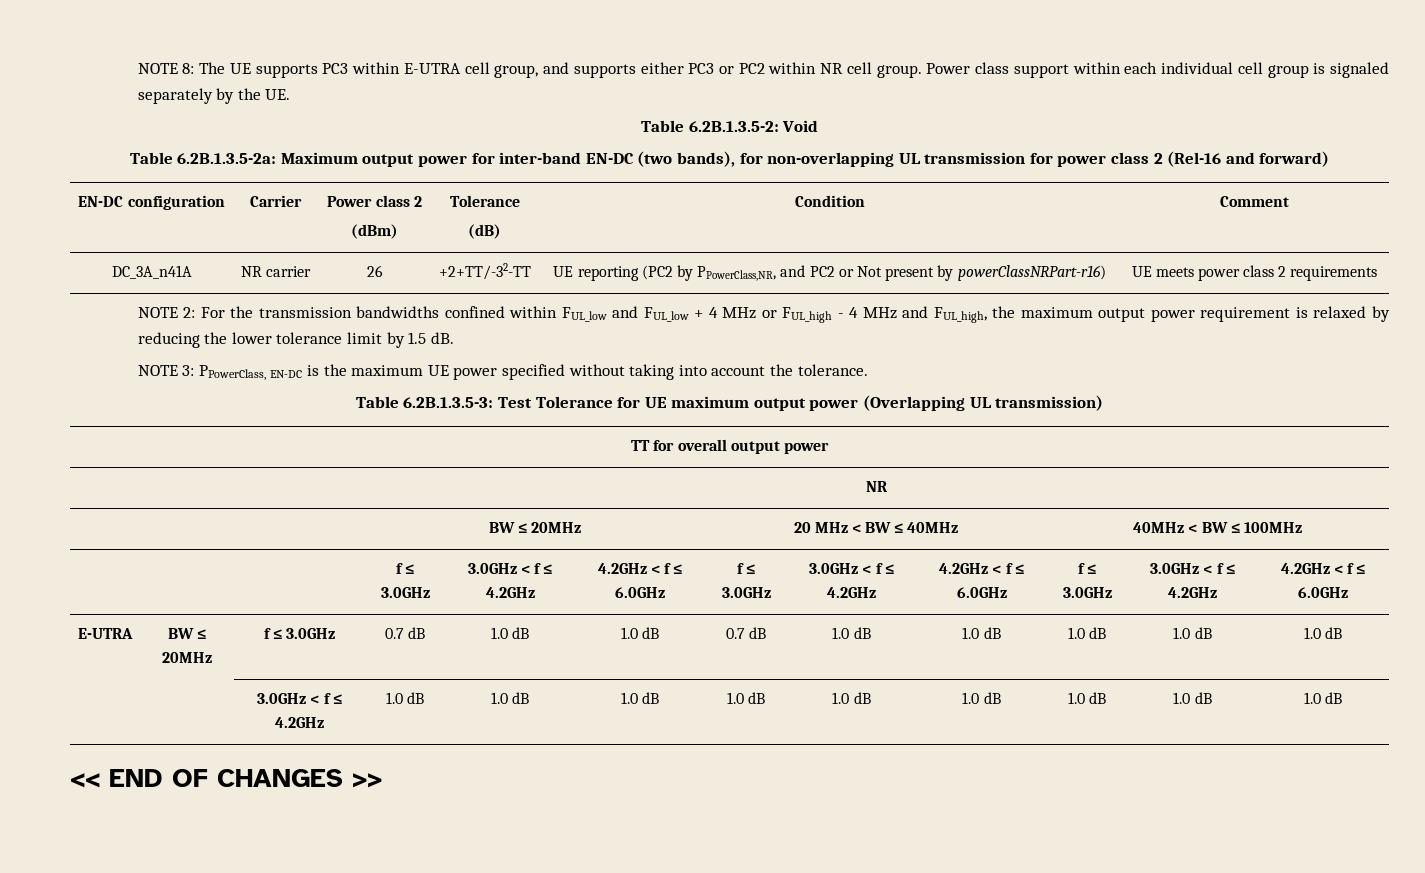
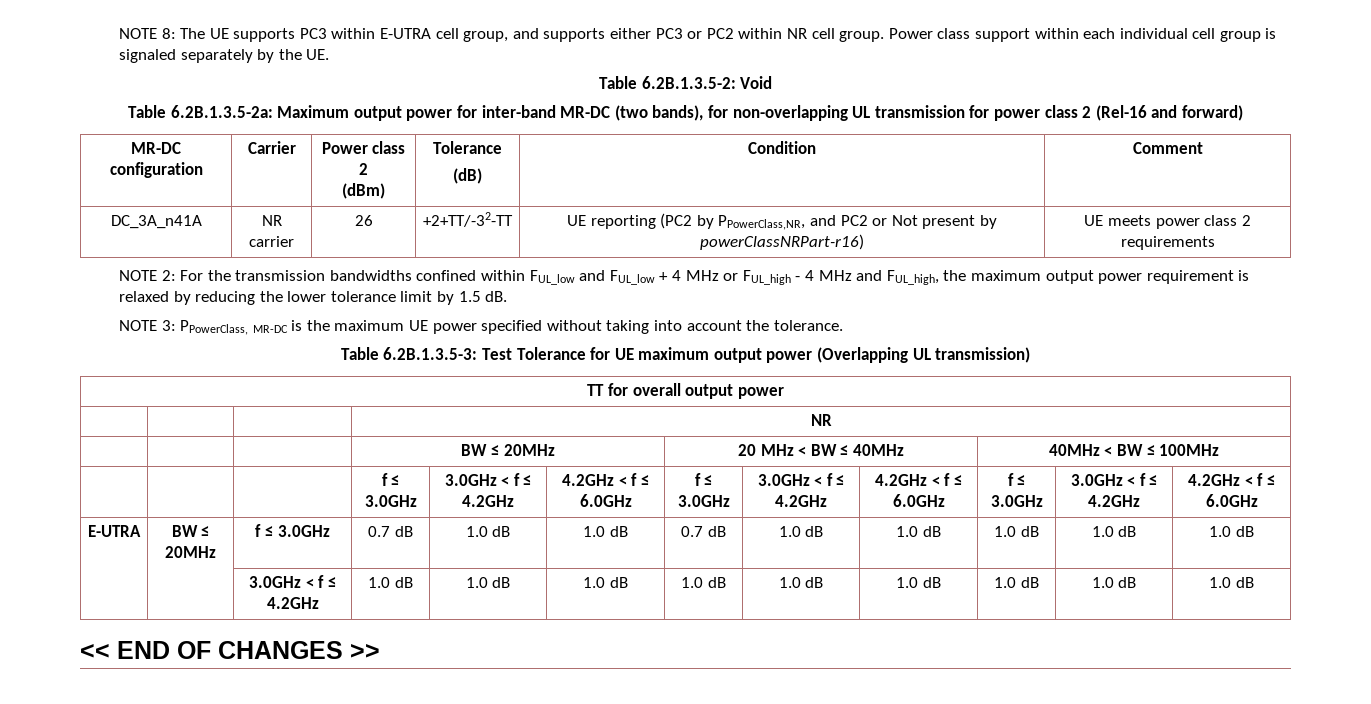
- Table 6.2B.1.3.5-2a: Maximum output power for inter-band EN-DC (two bands), for non-overlapping UL transmission for power class 2 (Rel-16 and forward)
+ Table 6.2B.1.3.5-2a: Maximum output power for inter-band MR-DC (two bands), for non-overlapping UL transmission for power class 2 (Rel-16 and forward)
- EN-DC configuration | Carrier | Power class 2
+ MR-DC configuration | Carrier | Power class 2
- NOTE 3: PPowerClass, EN-DC is the maximum UE power specified without taking into account the tolerance.
+ NOTE 3: PPowerClass, MR-DC is the maximum UE power specified without taking into account the tolerance.

